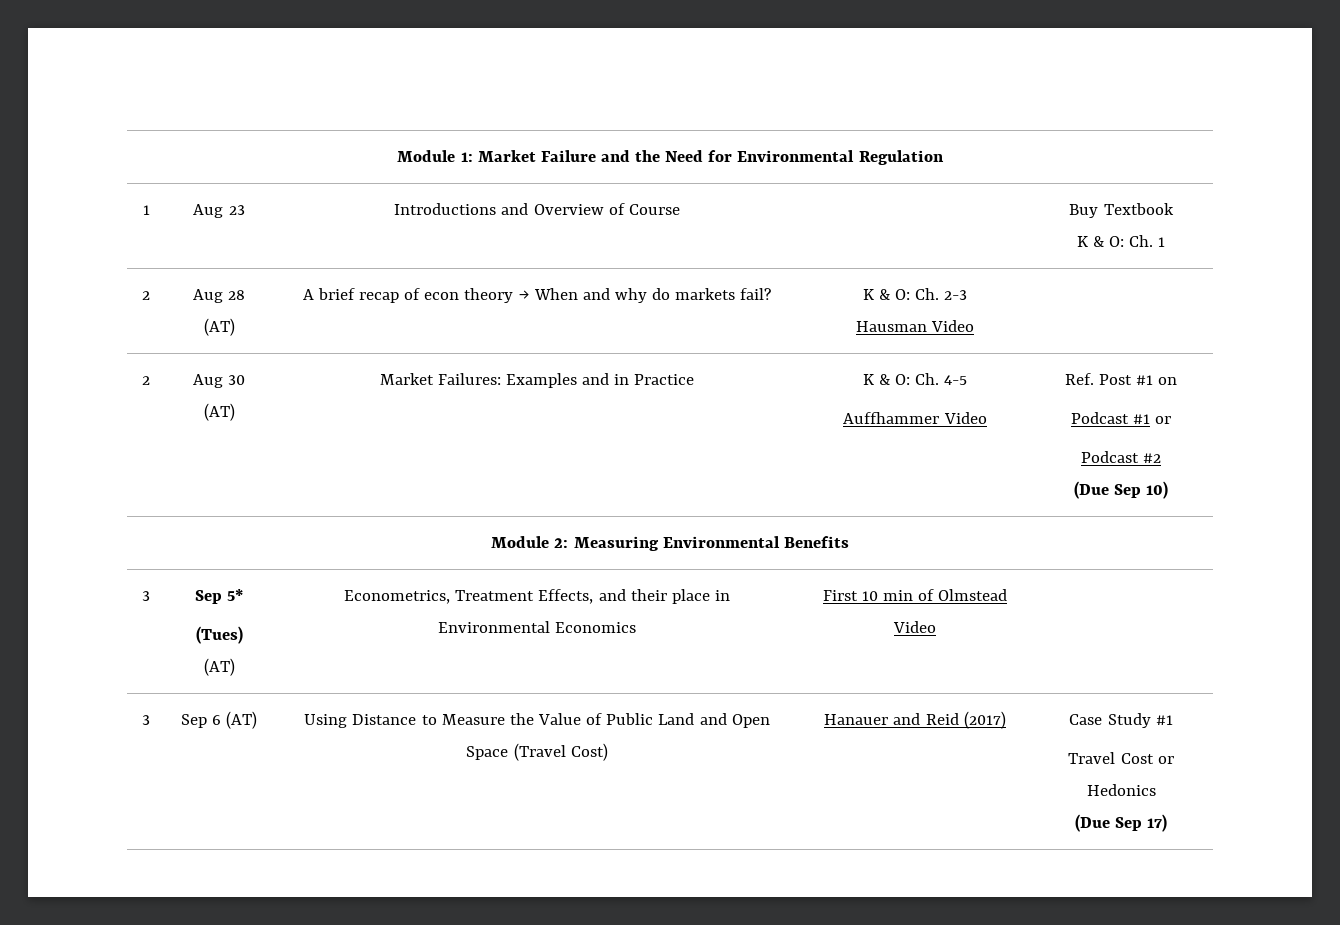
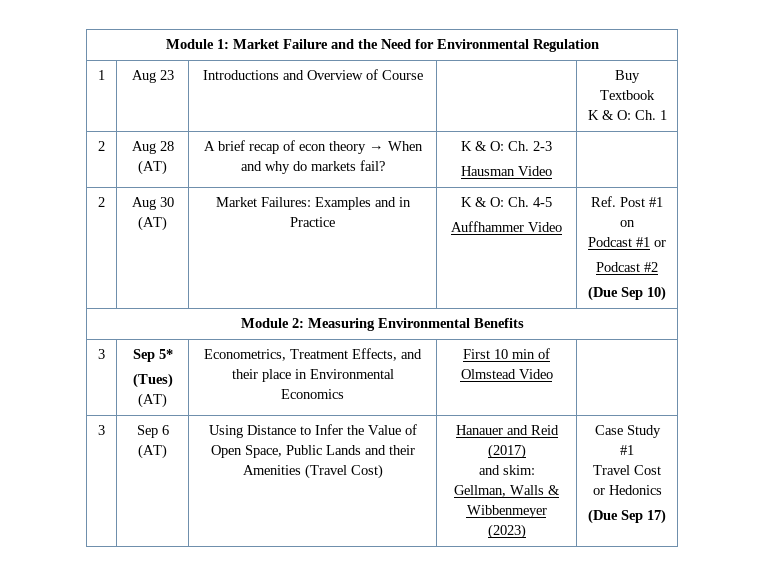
- Using Distance to Measure the Value of Public Land and Open Space (Travel Cost)
+ Using Distance to Infer the Value of Open Space, Public Lands and their Amenities (Travel Cost)
+ and skim:
+ Gellman, Walls & Wibbenmeyer (2023)

